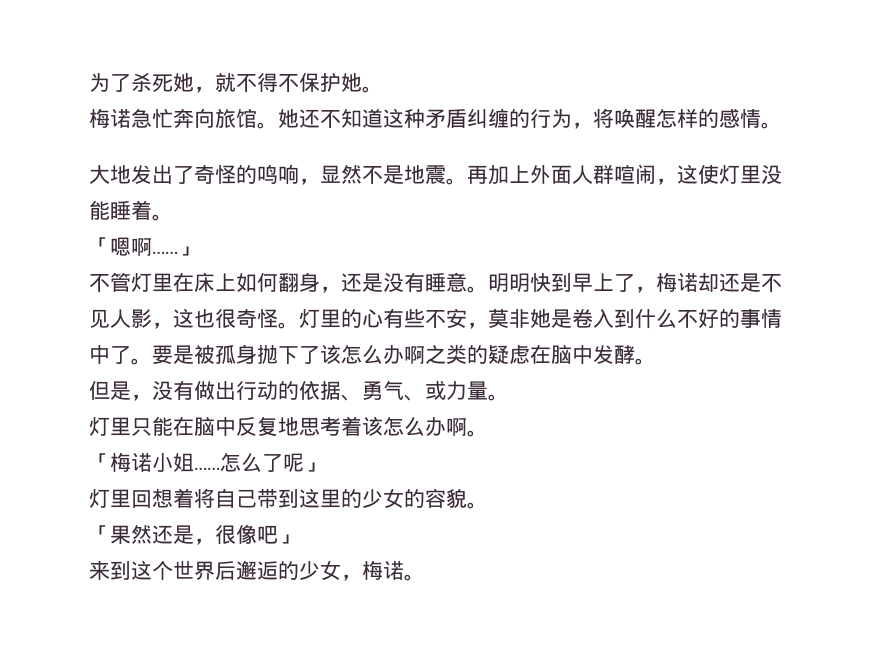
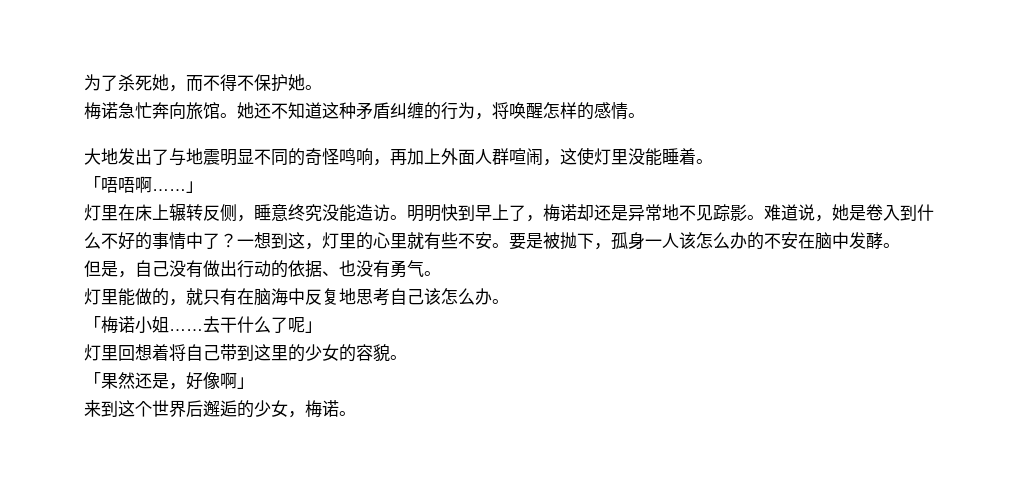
- 为了杀死她，就不得不保护她。
+ 为了杀死她，而不得不保护她。
- 大地发出了奇怪的鸣响，显然不是地震。再加上外面人群喧闹，这使灯里没能睡着。
+ 大地发出了与地震明显不同的奇怪鸣响，再加上外面人群喧闹，这使灯里没能睡着。
- 「嗯啊……」
+ 「唔唔啊……」
- 不管灯里在床上如何翻身，还是没有睡意。
+ 灯里在床上辗转反侧，睡意终究没能造访。
- 明明快到早上了，梅诺却还是不见人影，这也很奇怪。灯里的心有些不安，莫非她是卷入到什么不好的事情中了。要是被孤身抛下了该怎么办啊之类的疑虑在脑中发酵。
+ 明明快到早上了，梅诺却还是异常地不见踪影。难道说，她是卷入到什么不好的事情中了？一想到这，灯里的心里就有些不安。要是被抛下，孤身一人该怎么办的不安在脑中发酵。
- 但是，没有做出行动的依据、勇气、或力量。
+ 但是，自己没有做出行动的依据、也没有勇气。
- 灯里只能在脑中反复地思考着该怎么办啊。
+ 灯里能做的，就只有在脑海中反复地思考自己该怎么办。
- 怎么了呢」
+ 去干什么了呢」
- 「果然还是，很像吧」
+ 「果然还是，好像啊」

